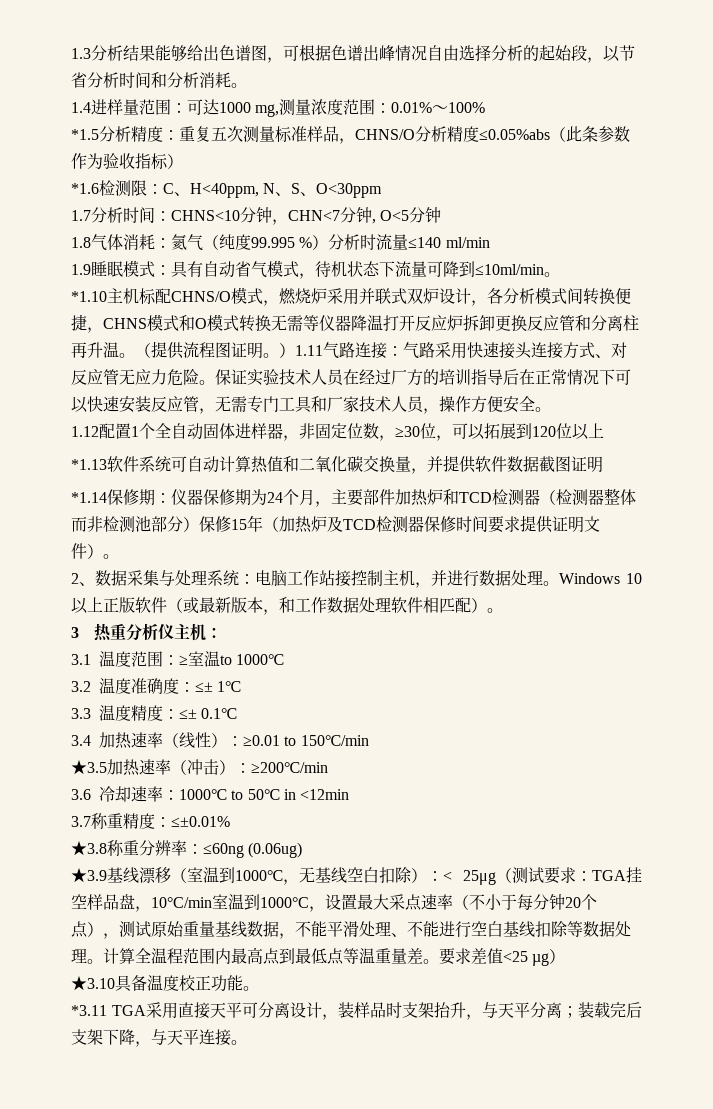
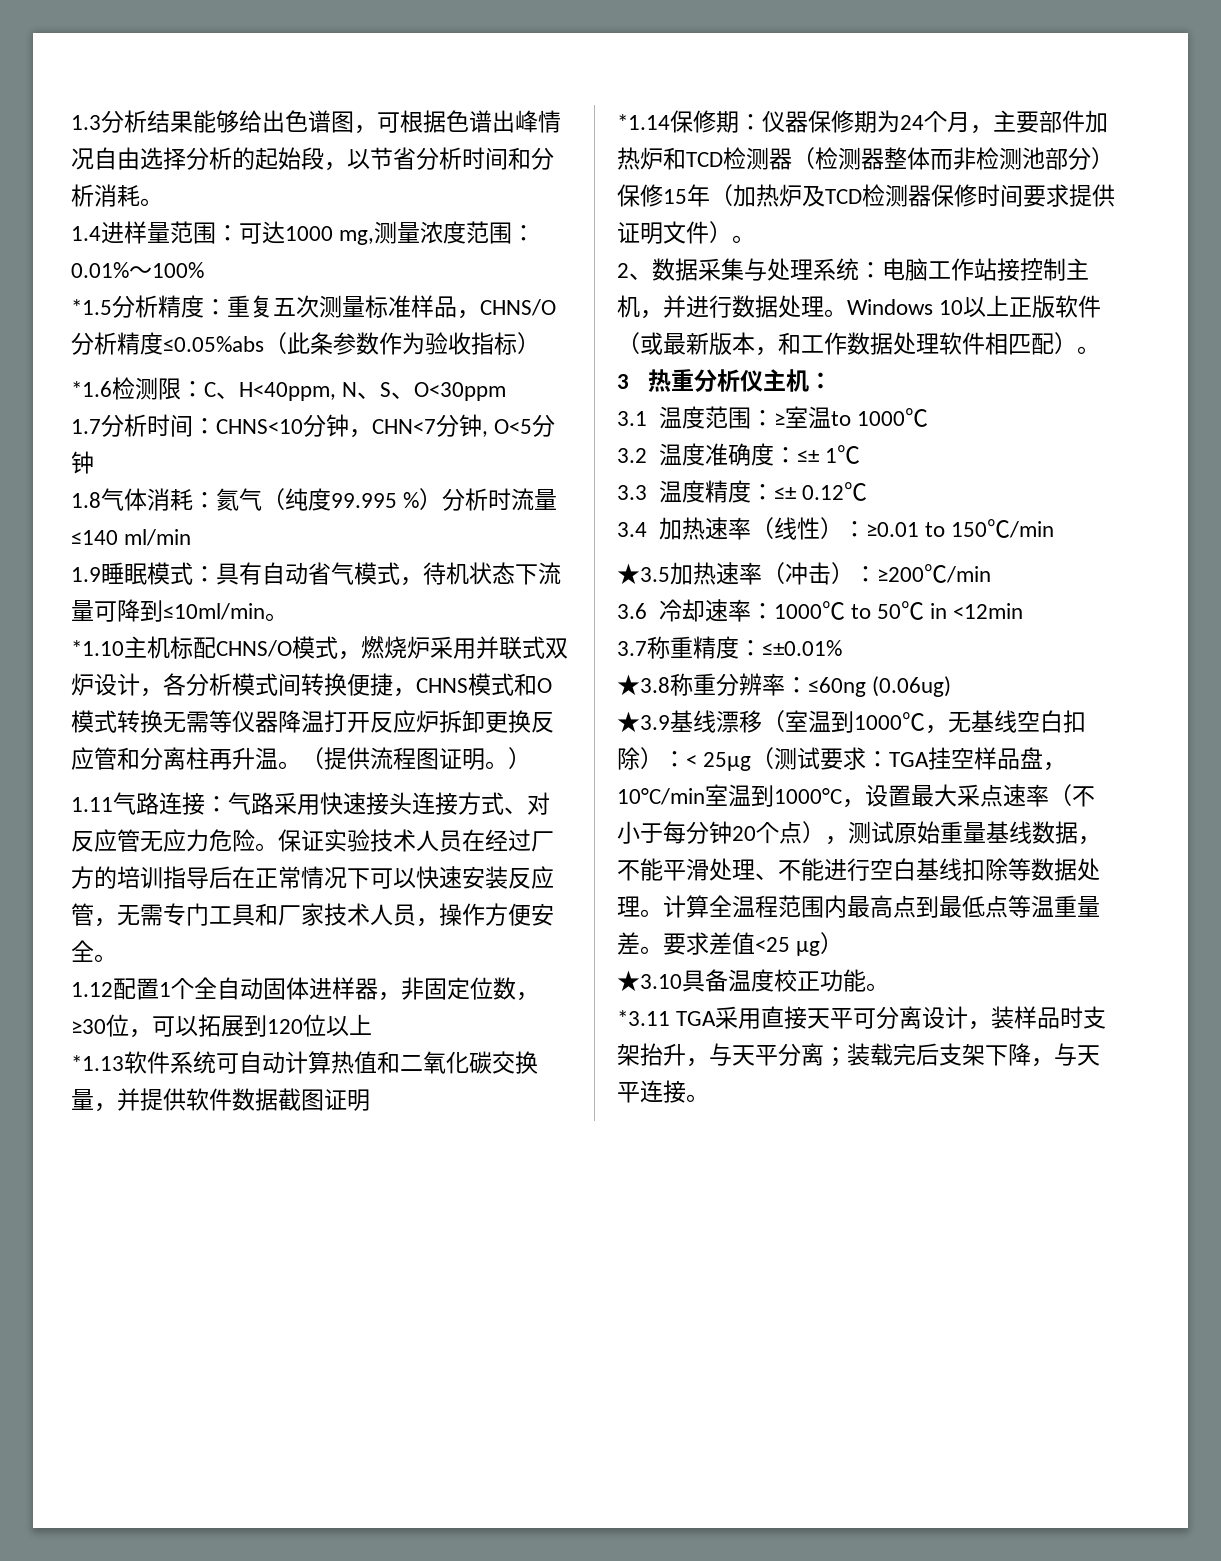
- （提供流程图证明。）1.11气路连接：气路采用快速接头连接方式、对反应管无应力危险。
+ （提供流程图证明。）
+ 1.11气路连接：气路采用快速接头连接方式、对反应管无应力危险。
- 3.3温度精度：≤± 0.1℃
+ 3.3温度精度：≤± 0.12℃

